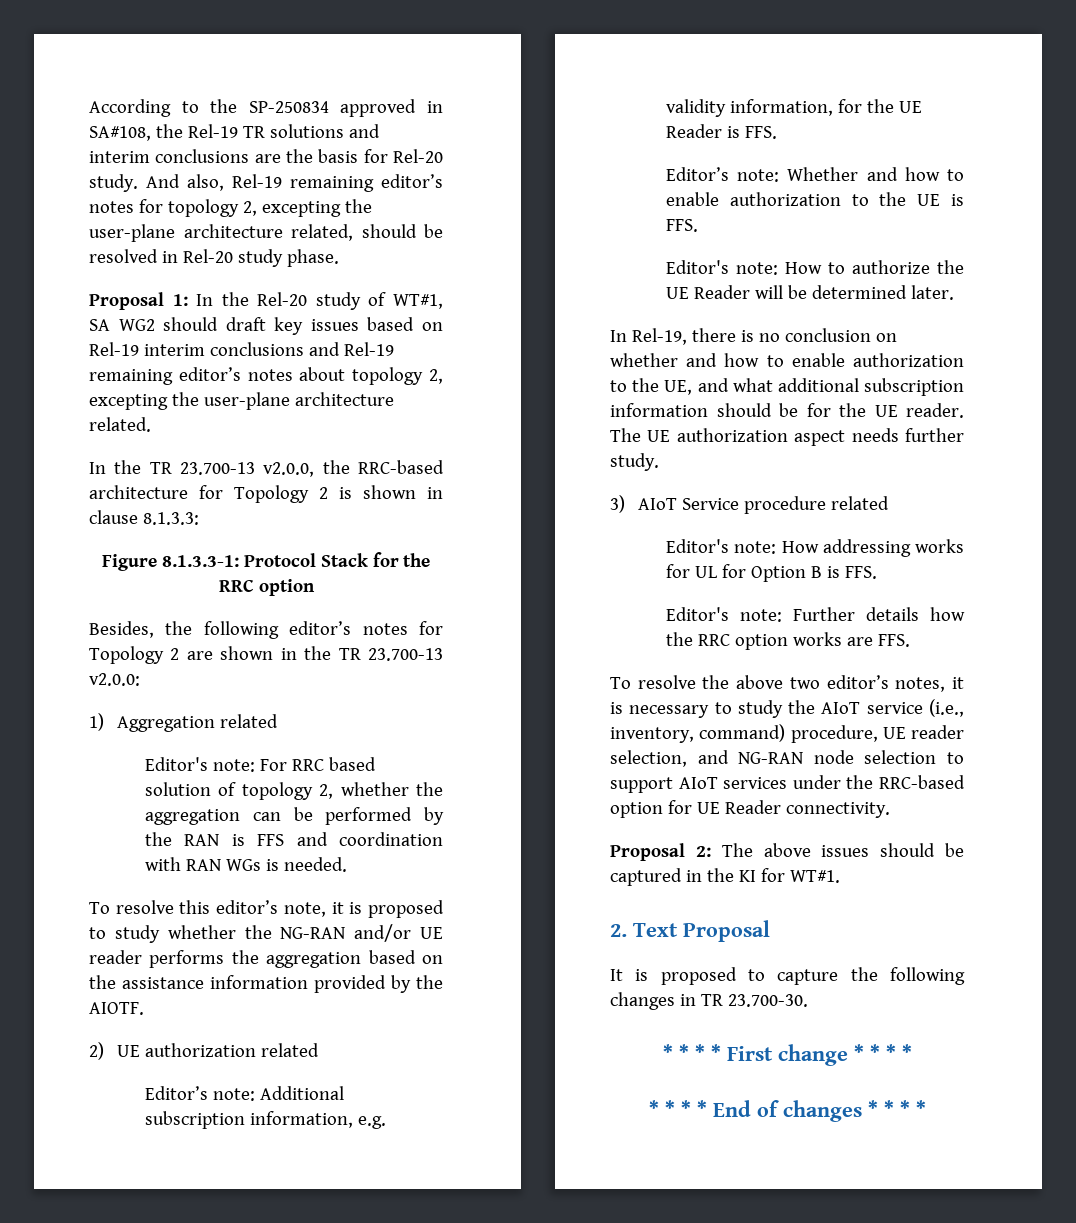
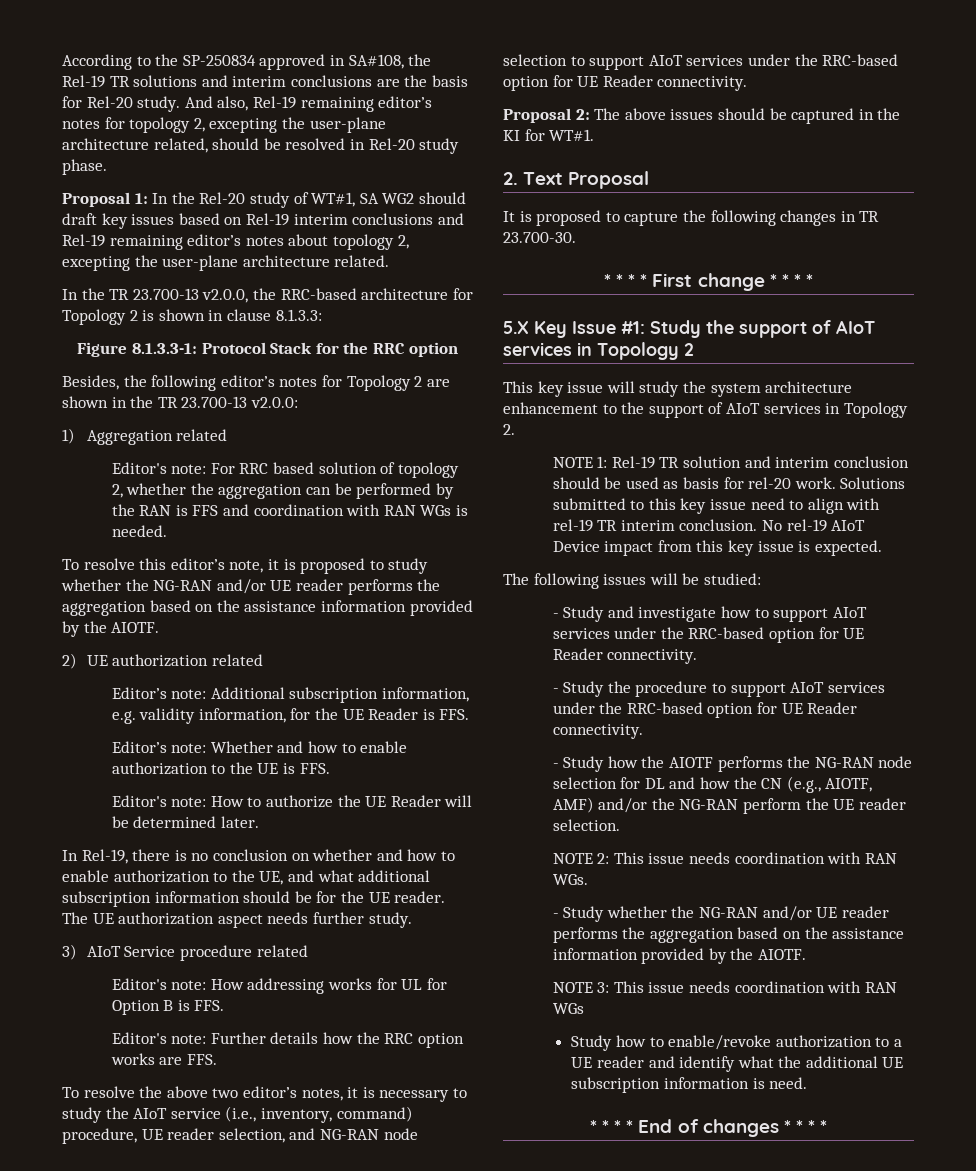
+ 5.X Key Issue #1: Study the support of AIoT services in Topology 2
+ This key issue will study the system architecture enhancement to the support of AIoT services in Topology 2.
+ NOTE 1: Rel-19 TR solution and interim conclusion should be used as basis for rel-20 work. Solutions submitted to this key issue need to align with rel-19 TR interim conclusion. No rel-19 AIoT Device impact from this key issue is expected.
+ The following issues will be studied:
+ - Study and investigate how to support AIoT services under the RRC-based option for UE Reader connectivity.
+ - Study the procedure to support AIoT services under the RRC-based option for UE Reader connectivity.
+ - Study how the AIOTF performs the NG-RAN node selection for DL and how the CN (e.g., AIOTF, AMF) and/or the NG-RAN perform the UE reader selection.
+ NOTE 2: This issue needs coordination with RAN WGs.
+ - Study whether the NG-RAN and/or UE reader performs the aggregation based on the assistance information provided by the AIOTF.
+ NOTE 3: This issue needs coordination with RAN WGs
+ Study how to enable/revoke authorization to a UE reader and identify what the additional UE subscription information is need.

